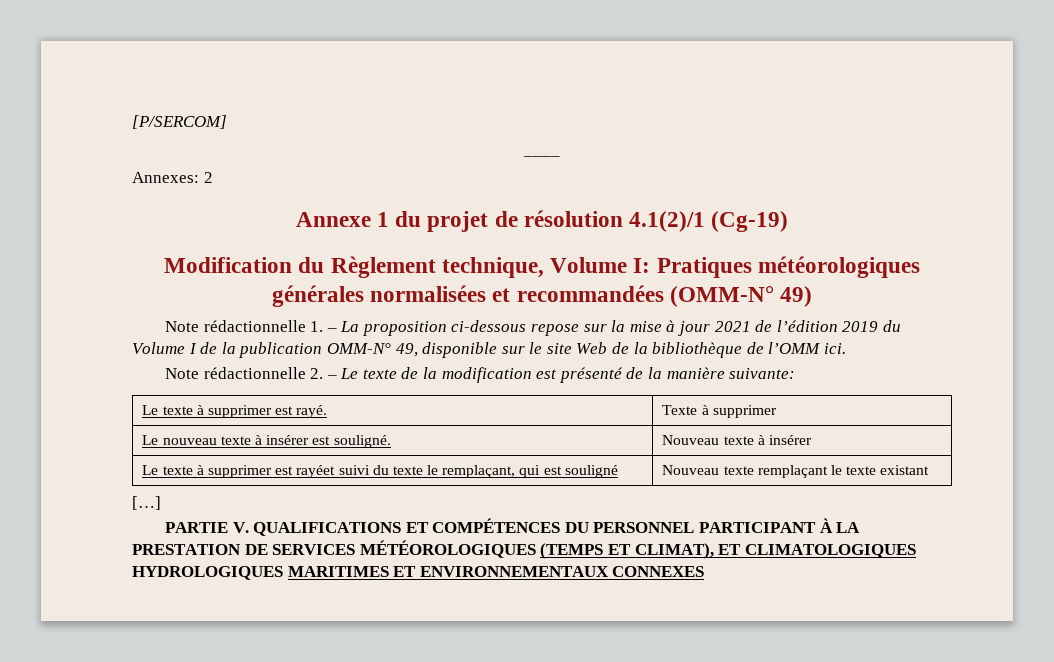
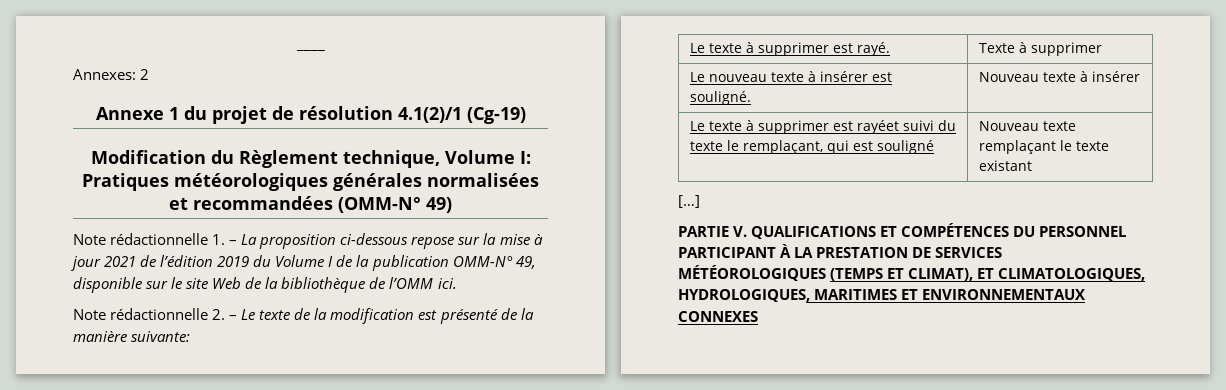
- [P/SERCOM]
- PARTIE V. QUALIFICATIONS ET COMPÉTENCES DU PERSONNEL PARTICIPANT À LA PRESTATION DE SERVICES MÉTÉOROLOGIQUES (TEMPS ET CLIMAT), ET CLIMATOLOGIQUES HYDROLOGIQUES MARITIMES ET ENVIRONNEMENTAUX CONNEXES
+ PARTIE V. QUALIFICATIONS ET COMPÉTENCES DU PERSONNEL PARTICIPANT À LA PRESTATION DE SERVICES MÉTÉOROLOGIQUES (TEMPS ET CLIMAT), ET CLIMATOLOGIQUES, HYDROLOGIQUES, MARITIMES ET ENVIRONNEMENTAUX CONNEXES

